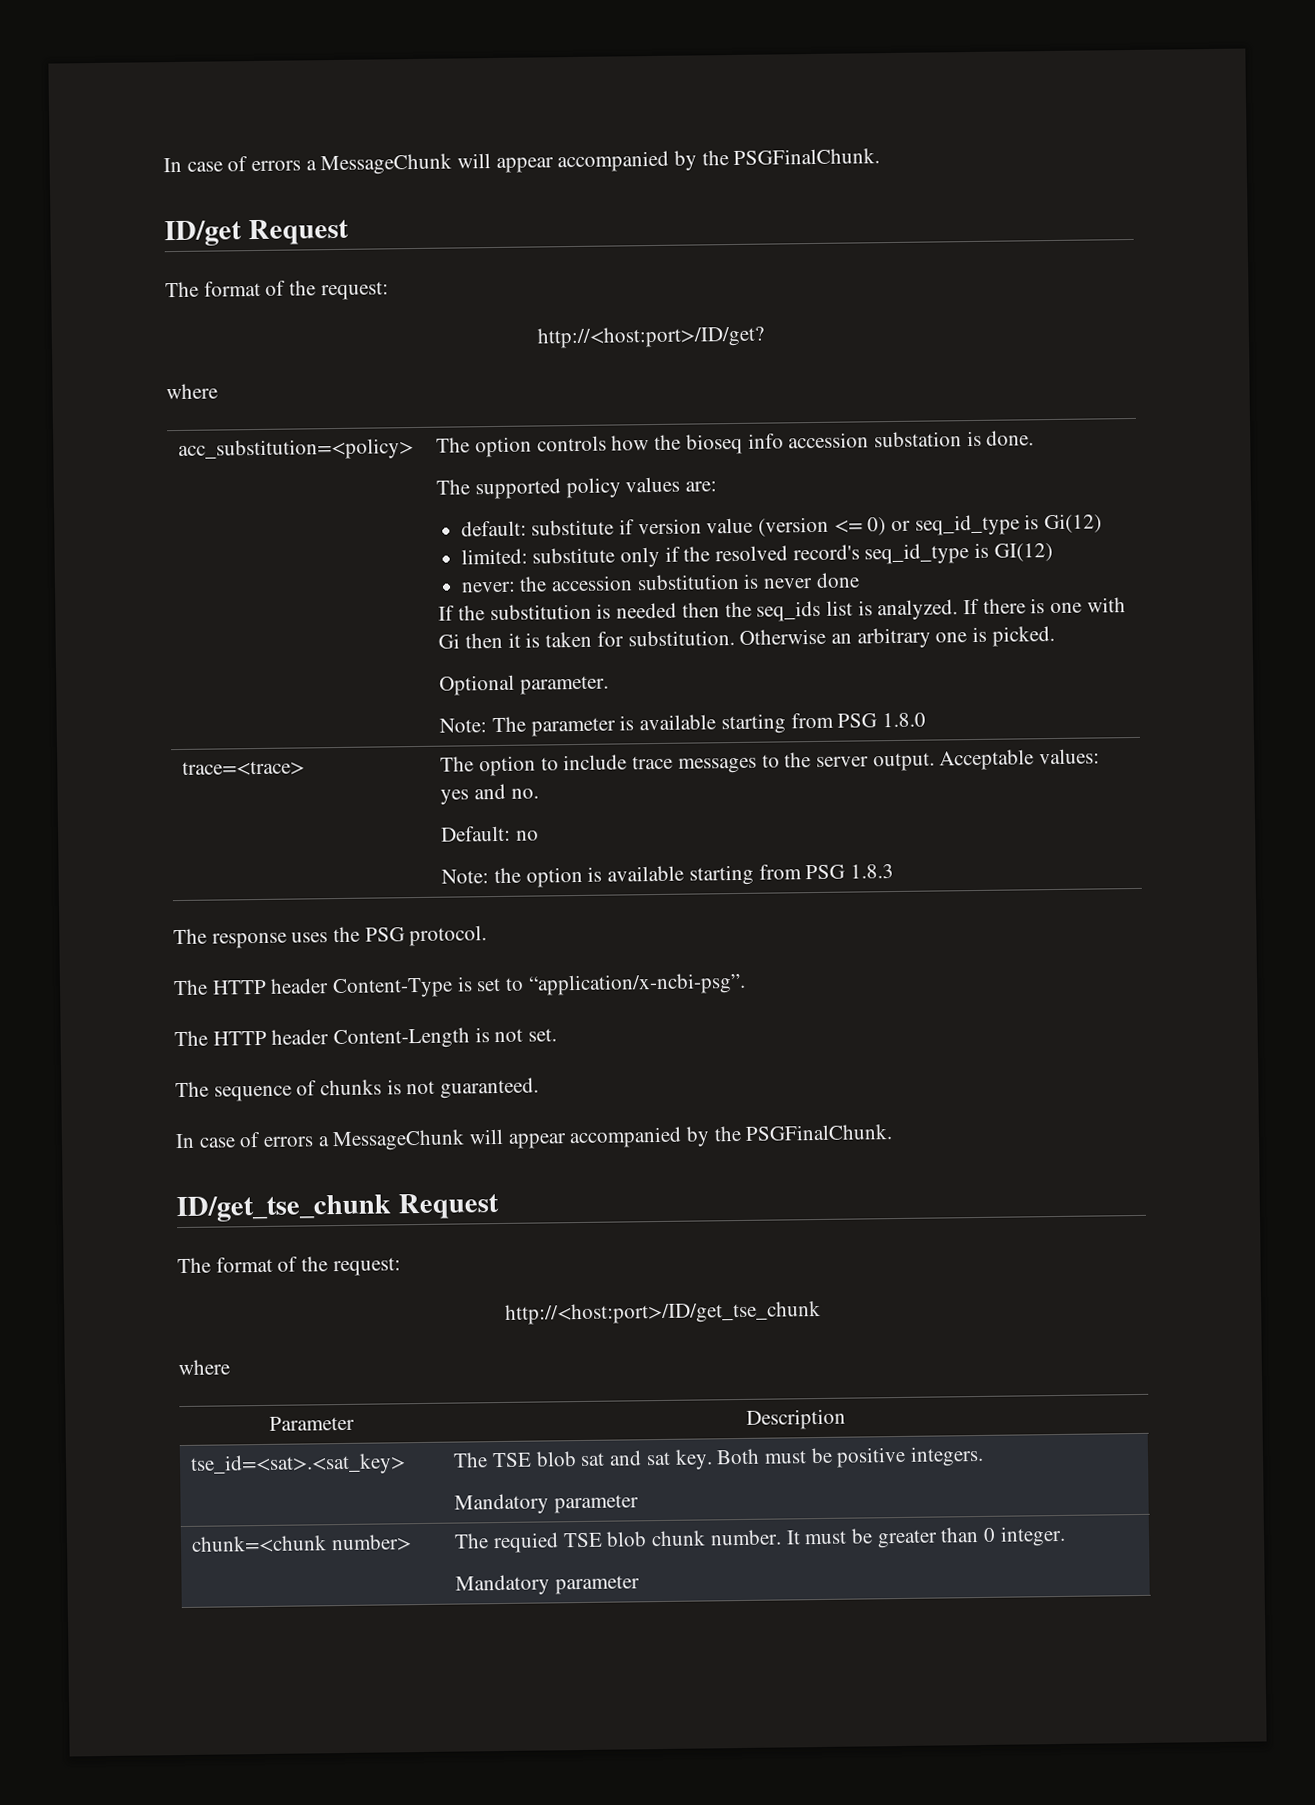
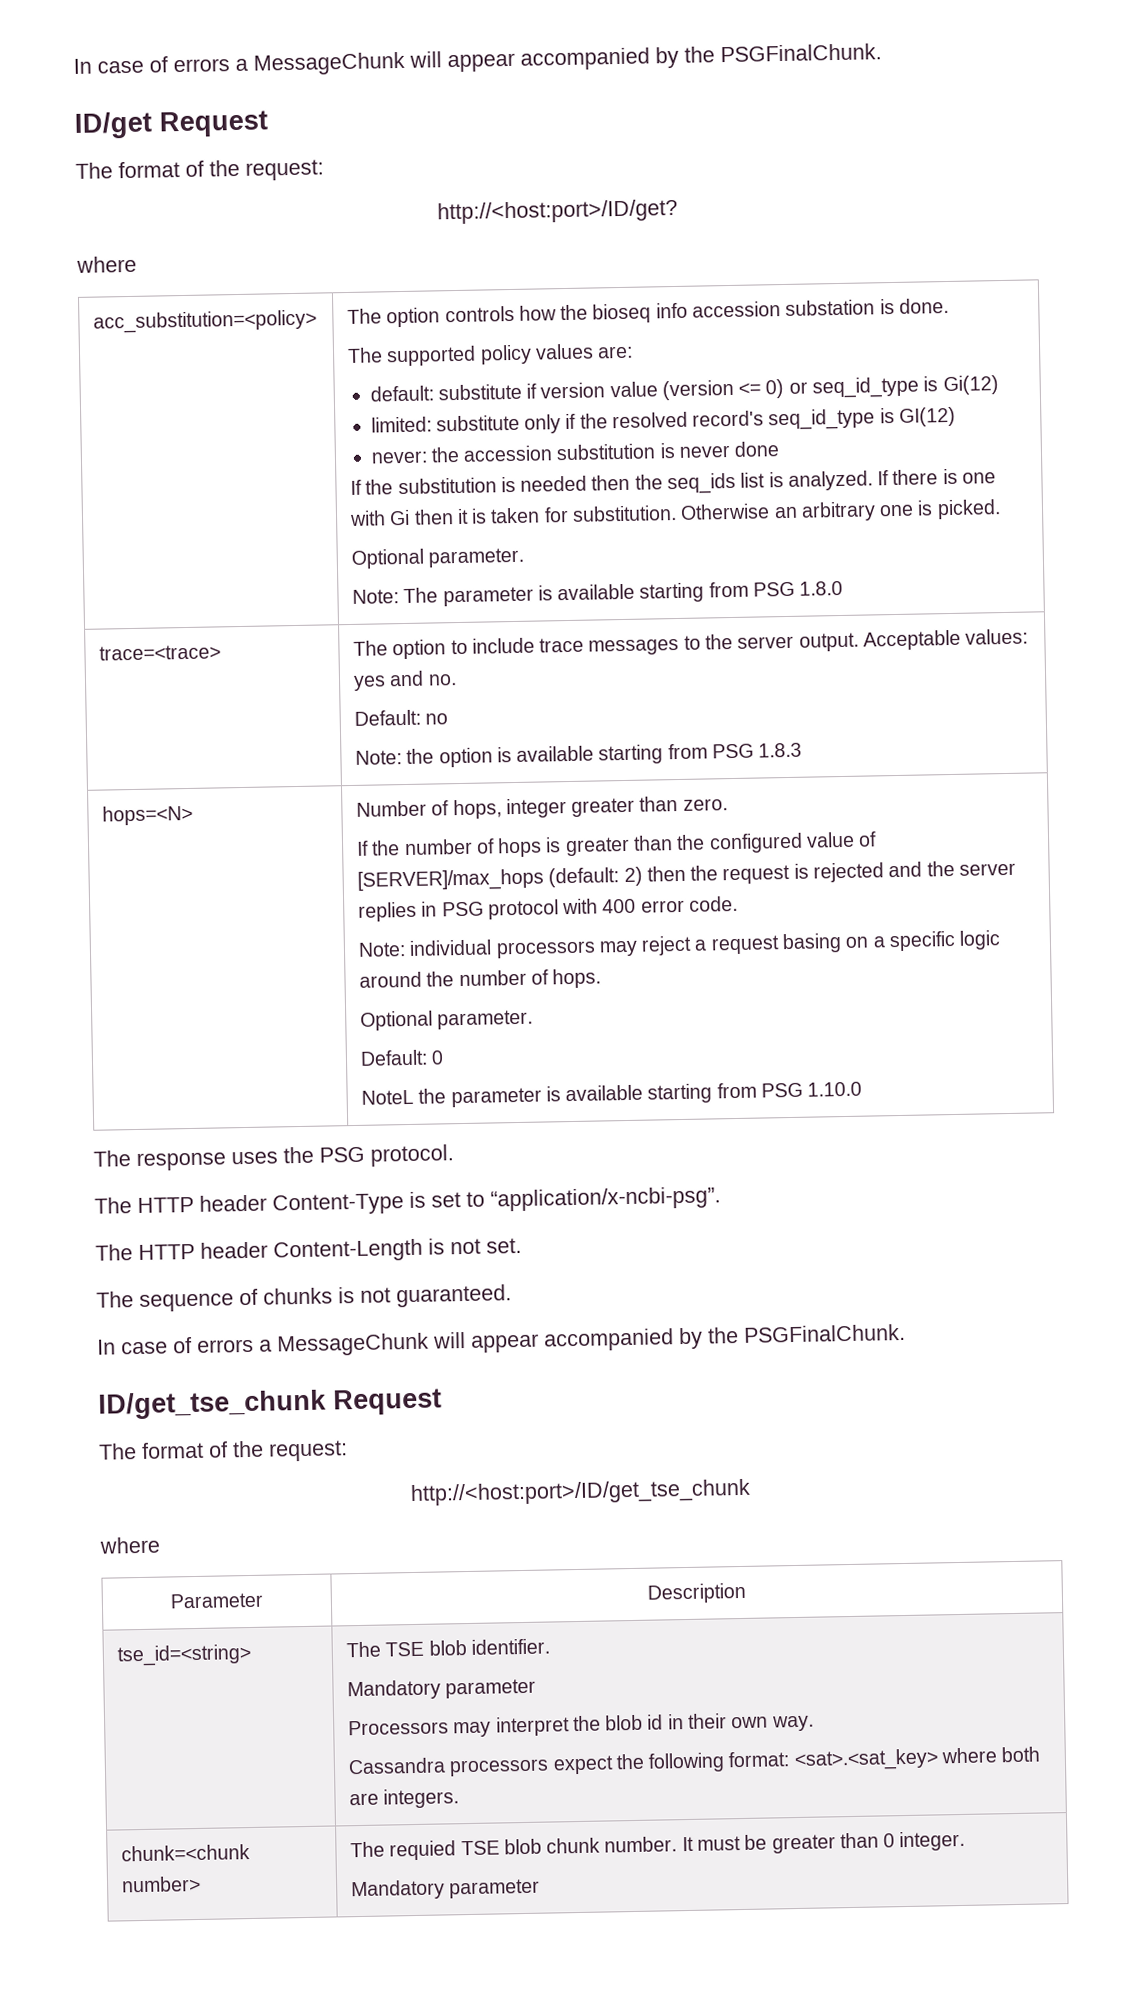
+ hops=<N> | Number of hops, integer greater than zero.
+ If the number of hops is greater than the configured value of [SERVER]/max_hops (default: 2) then the request is rejected and the server replies in PSG protocol with 400 error code.
+ Note: individual processors may reject a request basing on a specific logic around the number of hops.
+ Optional parameter.
+ Default: 0
+ NoteL the parameter is available starting from PSG 1.10.0
- tse_id=<sat>.<sat_key> | The TSE blob sat and sat key. Both must be positive integers.
+ tse_id=<string> | The TSE blob identifier.
  Mandatory parameter
+ Processors may interpret the blob id in their own way.
+ Cassandra processors expect the following format: <sat>.<sat_key> where both are integers.

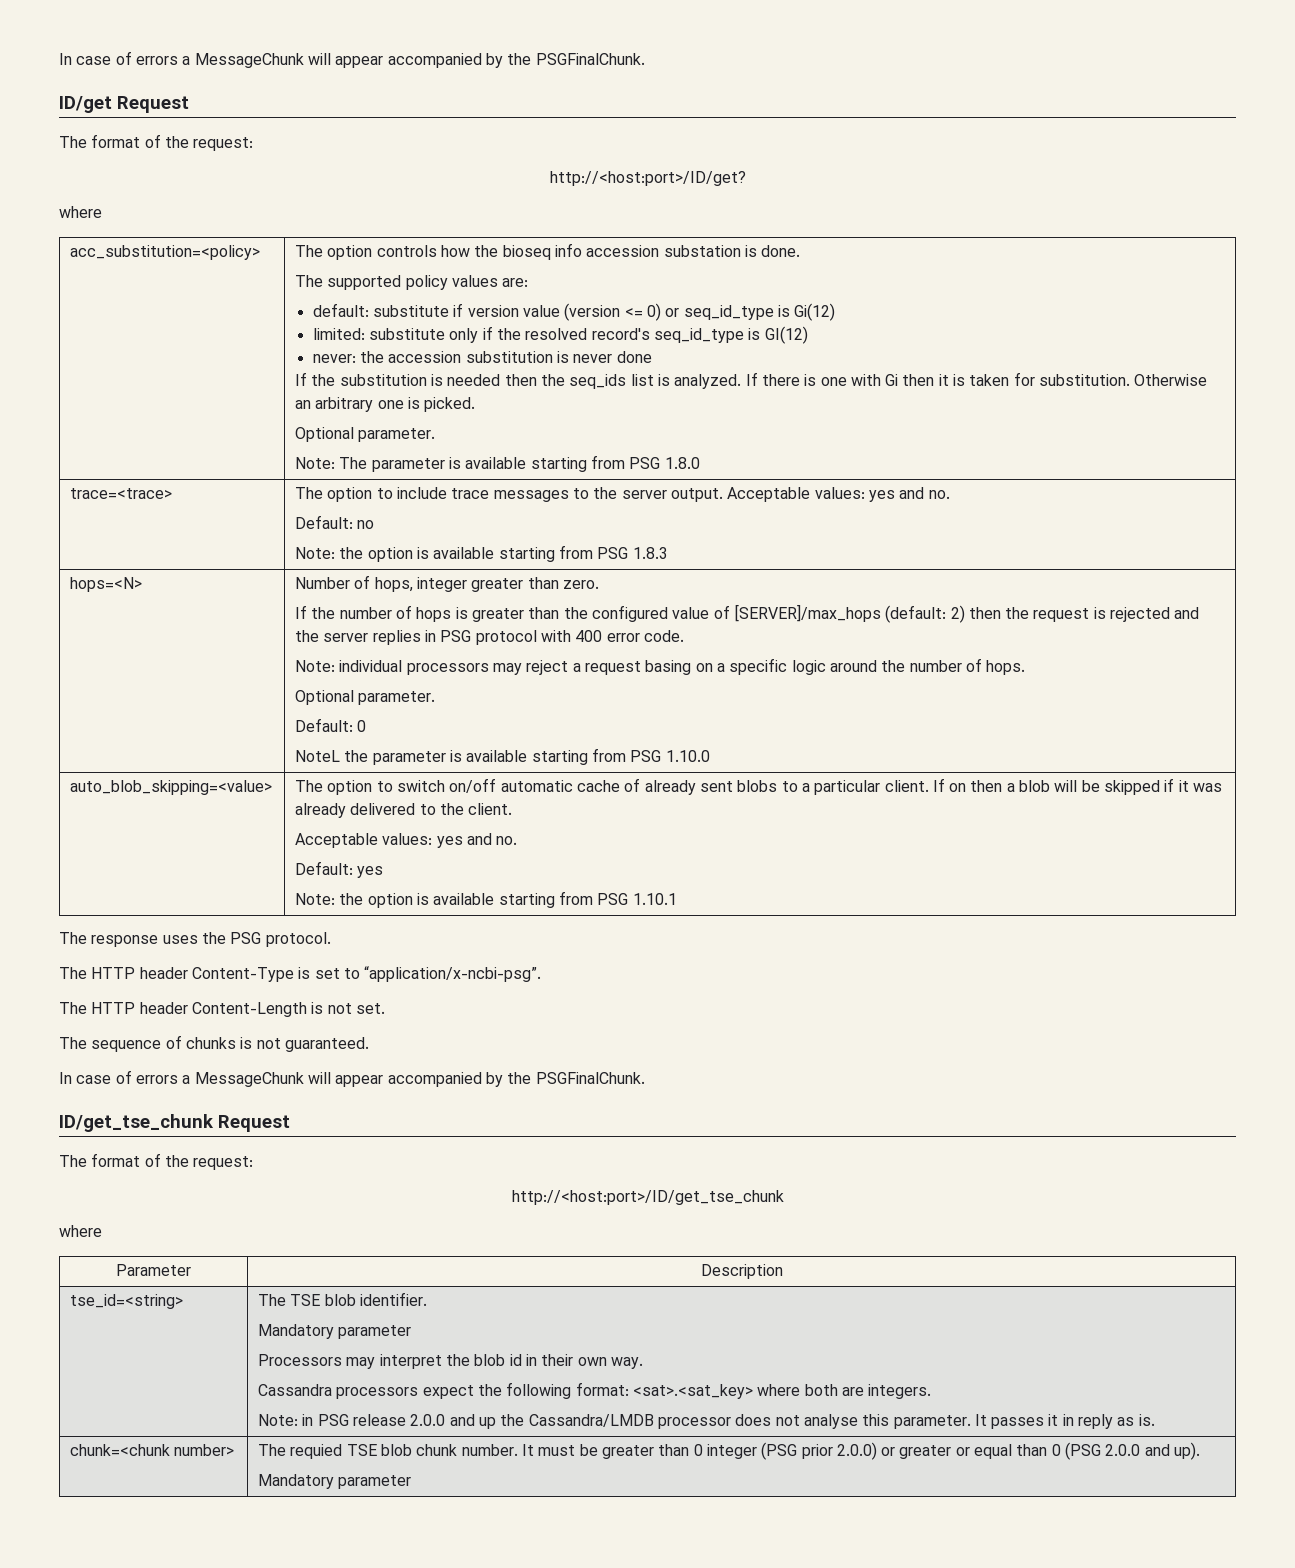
+ auto_blob_skipping=<value> | The option to switch on/off automatic cache of already sent blobs to a particular client. If on then a blob will be skipped if it was already delivered to the client.
+ Acceptable values: yes and no.
+ Default: yes
+ Note: the option is available starting from PSG 1.10.1
+ Note: in PSG release 2.0.0 and up the Cassandra/LMDB processor does not analyse this parameter. It passes it in reply as is.
- chunk=<chunk number> | The requied TSE blob chunk number. It must be greater than 0 integer.
+ chunk=<chunk number> | The requied TSE blob chunk number. It must be greater than 0 integer (PSG prior 2.0.0) or greater or equal than 0 (PSG 2.0.0 and up).

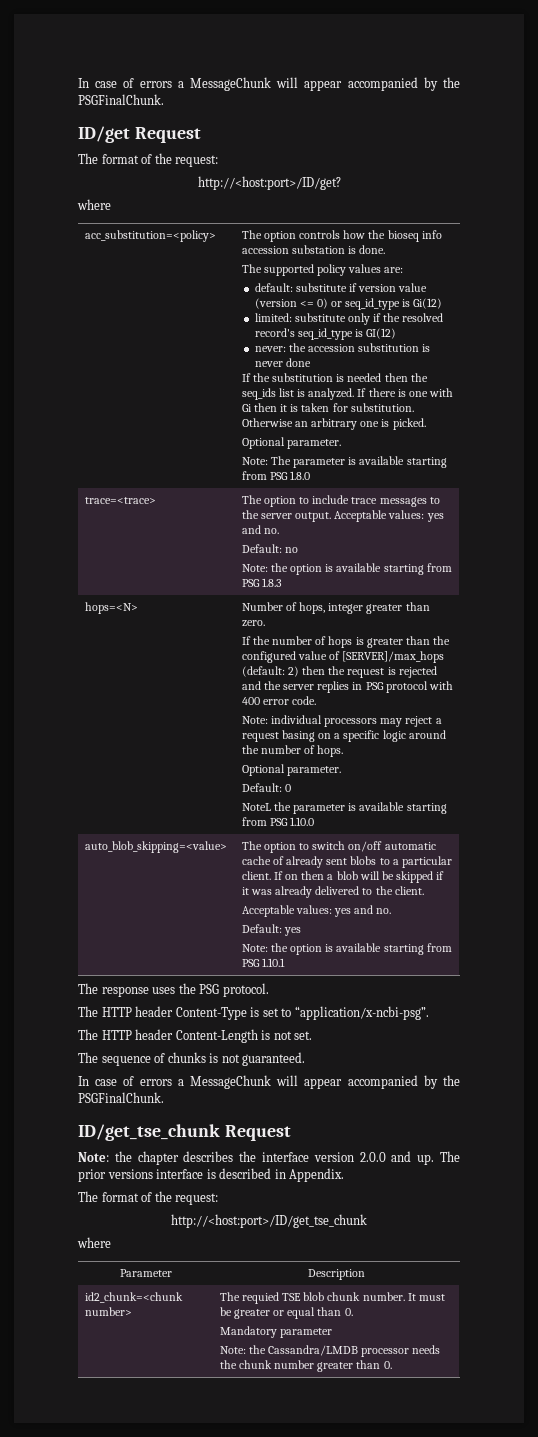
+ Note: the chapter describes the interface version 2.0.0 and up. The prior versions interface is described in Appendix.
- tse_id=<string> | The TSE blob identifier.
+ id2_chunk=<chunk number> | The requied TSE blob chunk number. It must be greater or equal than 0.
  Mandatory parameter
- Processors may interpret the blob id in their own way.
- Cassandra processors expect the following format: <sat>.<sat_key> where both are integers.
- Note: in PSG release 2.0.0 and up the Cassandra/LMDB processor does not analyse this parameter. It passes it in reply as is.
- chunk=<chunk number> | The requied TSE blob chunk number. It must be greater than 0 integer (PSG prior 2.0.0) or greater or equal than 0 (PSG 2.0.0 and up).
- Mandatory parameter
+ Note: the Cassandra/LMDB processor needs the chunk number greater than 0.

